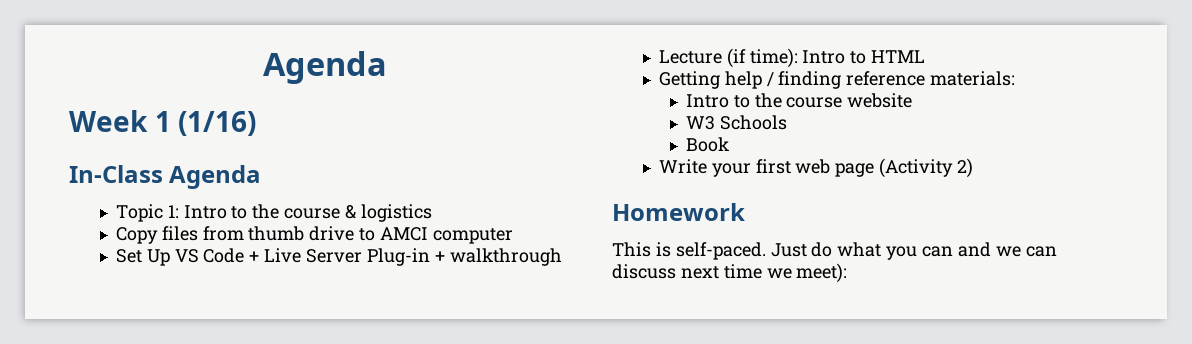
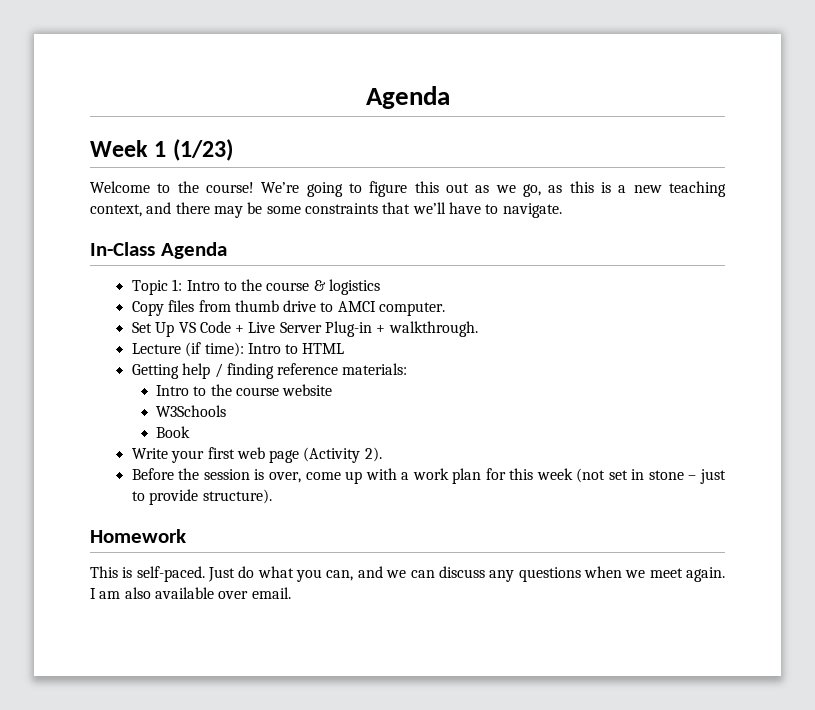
- Week 1 (1/16)
+ Week 1 (1/23)
+ Welcome to the course! We’re going to figure this out as we go, as this is a new teaching context, and there may be some constraints that we’ll have to navigate.
- Copy files from thumb drive to AMCI computer
+ Copy files from thumb drive to AMCI computer.
- Set Up VS Code + Live Server Plug-in + walkthrough
+ Set Up VS Code + Live Server Plug-in + walkthrough.
- W3 Schools
+ W3Schools
- Write your first web page (Activity 2)
+ Write your first web page (Activity 2).
+ Before the session is over, come up with a work plan for this week (not set in stone – just to provide structure).
- Just do what you can and we can discuss next time we meet):
+ Just do what you can, and we can discuss any questions when we meet again. I am also available over email.

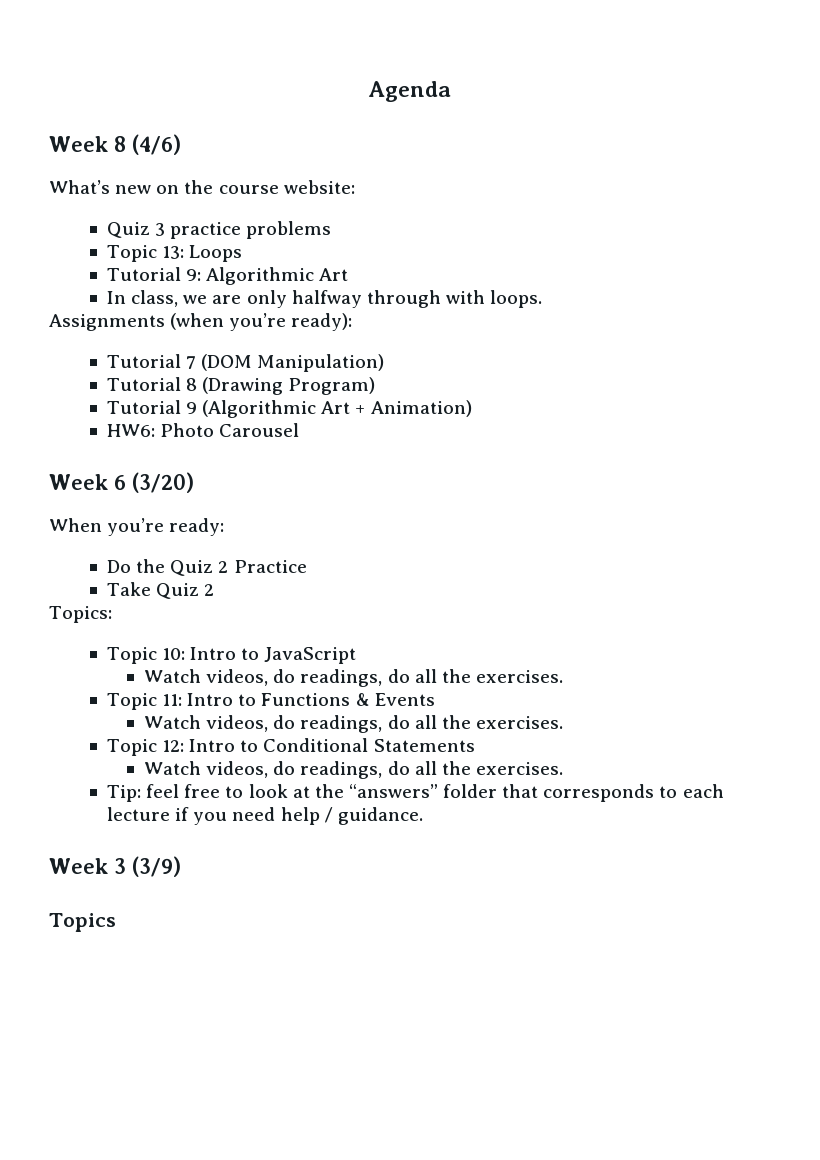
- Week 1 (1/23)
- Welcome to the course! We’re going to figure this out as we go, as this is a new teaching context, and there may be some constraints that we’ll have to navigate.
- In-Class Agenda
- Topic 1: Intro to the course & logistics
- Copy files from thumb drive to AMCI computer.
- Set Up VS Code + Live Server Plug-in + walkthrough.
- Lecture (if time): Intro to HTML
- Getting help / finding reference materials:
- Intro to the course website
- W3Schools
- Book
- Write your first web page (Activity 2).
- Before the session is over, come up with a work plan for this week (not set in stone – just to provide structure).
- Homework
- This is self-paced. Just do what you can, and we can discuss any questions when we meet again. I am also available over email.
+ Week 8 (4/6)
+ What’s new on the course website:
+ Quiz 3 practice problems
+ Topic 13: Loops
+ Tutorial 9: Algorithmic Art
+ In class, we are only halfway through with loops.
+ Assignments (when you’re ready):
+ Tutorial 7 (DOM Manipulation)
+ Tutorial 8 (Drawing Program)
+ Tutorial 9 (Algorithmic Art + Animation)
+ HW6: Photo Carousel
+ Week 6 (3/20)
+ When you’re ready:
+ Do the Quiz 2 Practice
+ Take Quiz 2
+ Topics:
+ Topic 10: Intro to JavaScript
+ Watch videos, do readings, do all the exercises.
+ Topic 11: Intro to Functions & Events
+ Watch videos, do readings, do all the exercises.
+ Topic 12: Intro to Conditional Statements
+ Watch videos, do readings, do all the exercises.
+ Tip: feel free to look at the “answers” folder that corresponds to each lecture if you need help / guidance.
+ Week 3 (3/9)
+ Topics

